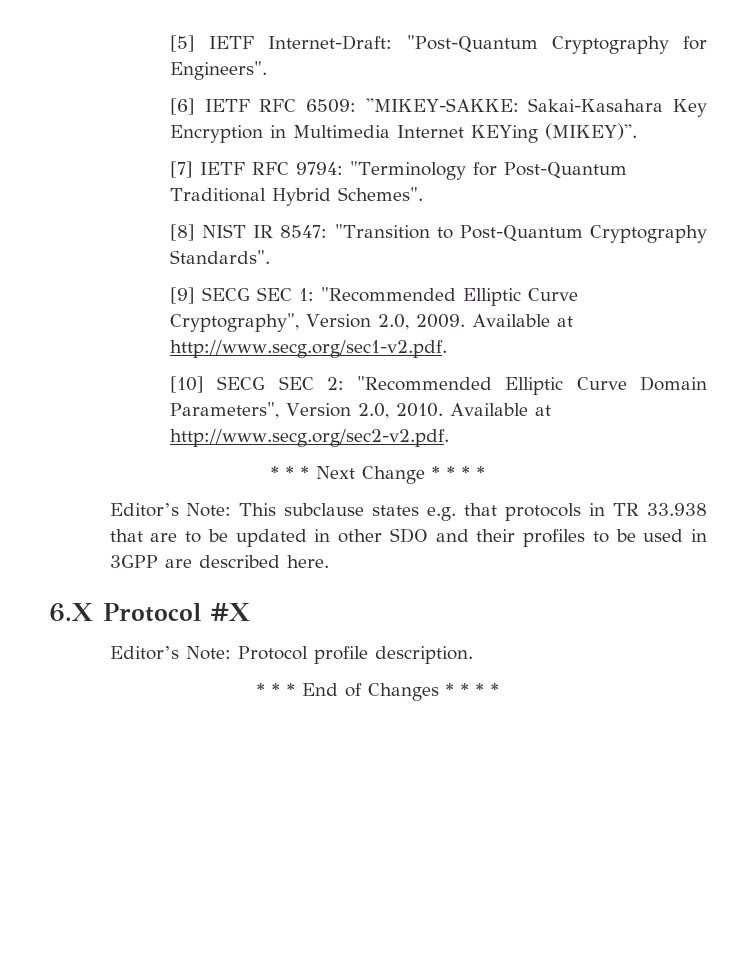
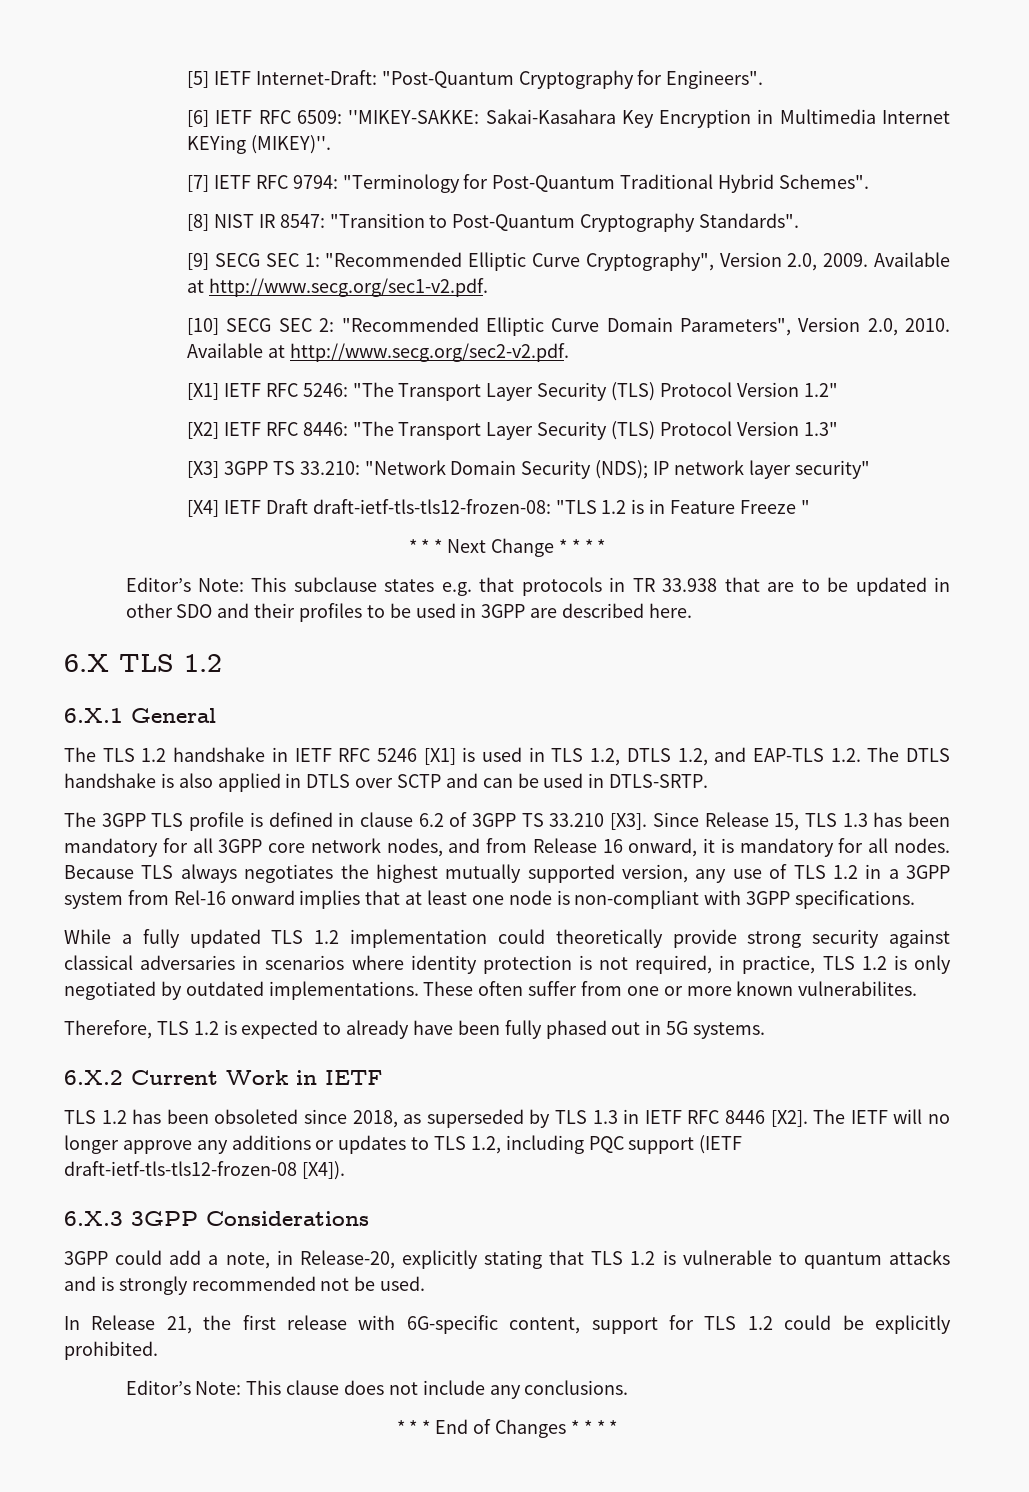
+ [X1] IETF RFC 5246: "The Transport Layer Security (TLS) Protocol Version 1.2"
+ [X2] IETF RFC 8446: "The Transport Layer Security (TLS) Protocol Version 1.3"
+ [X3] 3GPP TS 33.210: "Network Domain Security (NDS); IP network layer security"
+ [X4] IETF Draft draft-ietf-tls-tls12-frozen-08: "TLS 1.2 is in Feature Freeze "
- 6.X Protocol #X
- Editor’s Note: Protocol profile description.
+ 6.X TLS 1.2
+ 6.X.1 General
+ The TLS 1.2 handshake in IETF RFC 5246 [X1] is used in TLS 1.2, DTLS 1.2, and EAP-TLS 1.2. The DTLS handshake is also applied in DTLS over SCTP and can be used in DTLS-SRTP.
+ The 3GPP TLS profile is defined in clause 6.2 of 3GPP TS 33.210 [X3]. Since Release 15, TLS 1.3 has been mandatory for all 3GPP core network nodes, and from Release 16 onward, it is mandatory for all nodes. Because TLS always negotiates the highest mutually supported version, any use of TLS 1.2 in a 3GPP system from Rel-16 onward implies that at least one node is non-compliant with 3GPP specifications.
+ While a fully updated TLS 1.2 implementation could theoretically provide strong security against classical adversaries in scenarios where identity protection is not required, in practice, TLS 1.2 is only negotiated by outdated implementations. These often suffer from one or more known vulnerabilites.
+ Therefore, TLS 1.2 is expected to already have been fully phased out in 5G systems.
+ 6.X.2 Current Work in IETF
+ TLS 1.2 has been obsoleted since 2018, as superseded by TLS 1.3 in IETF RFC 8446 [X2]. The IETF will no longer approve any additions or updates to TLS 1.2, including PQC support (IETF draft-ietf-tls-tls12-frozen-08 [X4]).
+ 6.X.3 3GPP Considerations
+ 3GPP could add a note, in Release-20, explicitly stating that TLS 1.2 is vulnerable to quantum attacks and is strongly recommended not be used.
+ In Release 21, the first release with 6G-specific content, support for TLS 1.2 could be explicitly prohibited.
+ Editor’s Note: This clause does not include any conclusions.

